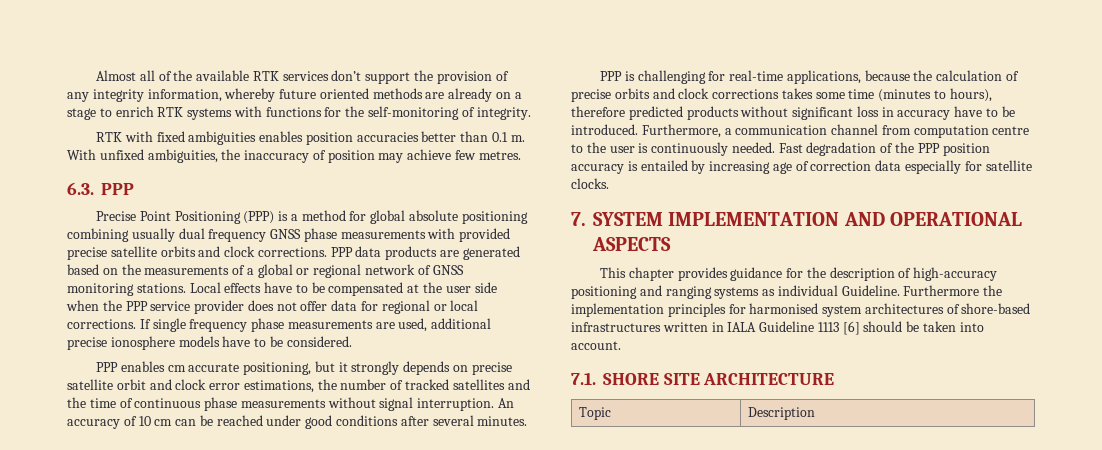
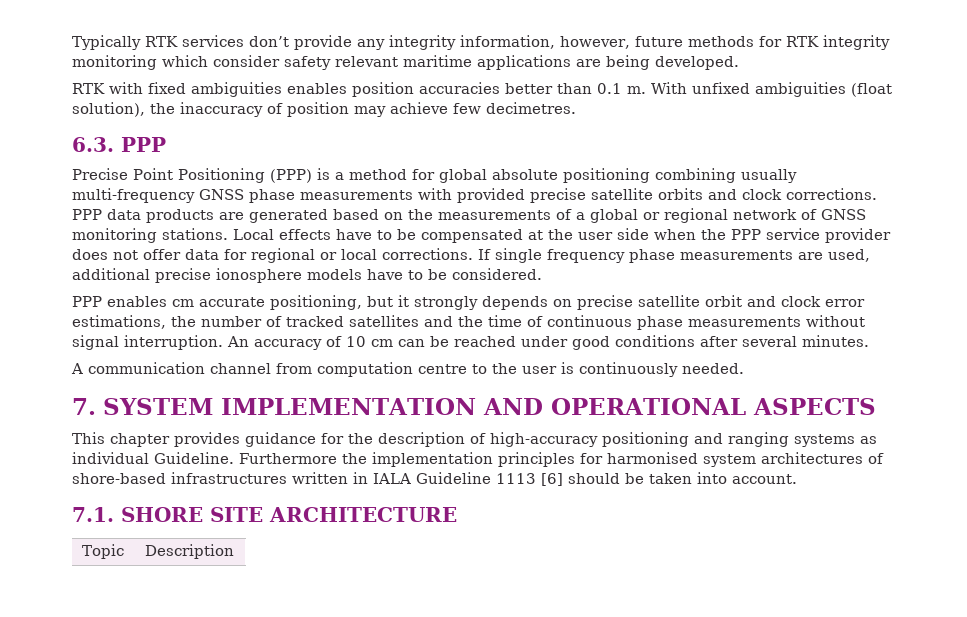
- Almost all of the available RTK services don’t support the provision of any integrity information, whereby future oriented methods are already on a stage to enrich RTK systems with functions for the self-monitoring of integrity.
+ Typically RTK services don’t provide any integrity information, however, future methods for RTK integrity monitoring which consider safety relevant maritime applications are being developed.
- With unfixed ambiguities, the inaccuracy of position may achieve few metres.
+ With unfixed ambiguities (float solution), the inaccuracy of position may achieve few decimetres.
- Precise Point Positioning (PPP) is a method for global absolute positioning combining usually dual frequency GNSS phase measurements with provided precise satellite orbits and clock corrections.
+ Precise Point Positioning (PPP) is a method for global absolute positioning combining usually multi-frequency GNSS phase measurements with provided precise satellite orbits and clock corrections.
- PPP is challenging for real-time applications, because the calculation of precise orbits and clock corrections takes some time (minutes to hours), therefore predicted products without significant loss in accuracy have to be introduced. Furthermore, a communication channel from computation centre to the user is continuously needed. Fast degradation of the PPP position accuracy is entailed by increasing age of correction data especially for satellite clocks.
+ A communication channel from computation centre to the user is continuously needed.

